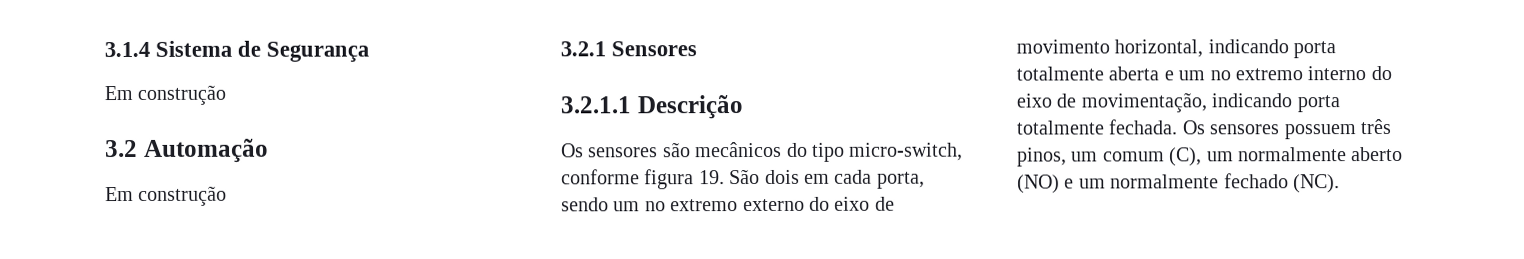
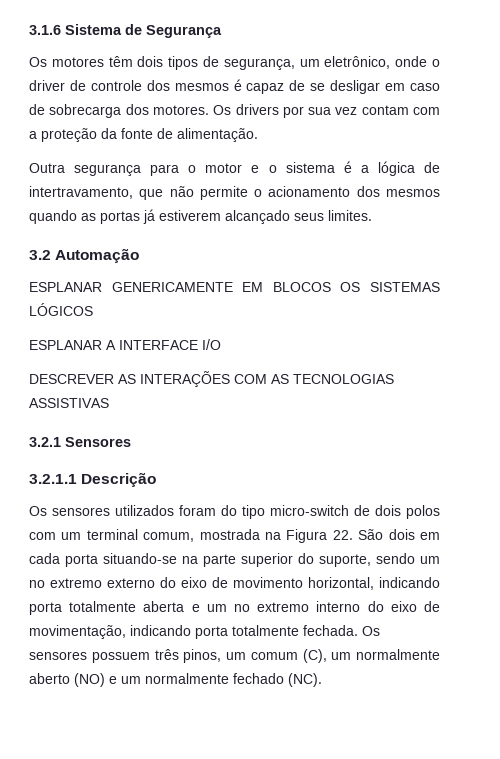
- 3.1.4 Sistema de Segurança
- Em construção
+ 3.1.6 Sistema de Segurança
+ Os motores têm dois tipos de segurança, um eletrônico, onde o driver de controle dos mesmos é capaz de se desligar em caso de sobrecarga dos motores. Os drivers por sua vez contam com a proteção da fonte de alimentação.
+ Outra segurança para o motor e o sistema é a lógica de intertravamento, que não permite o acionamento dos mesmos quando as portas já estiverem alcançado seus limites.
  3.2 Automação
- Em construção
+ ESPLANAR GENERICAMENTE EM BLOCOS OS SISTEMAS LÓGICOS
+ ESPLANAR A INTERFACE I/O
+ DESCREVER AS INTERAÇÕES COM AS TECNOLOGIAS ASSISTIVAS
- Os sensores são mecânicos do tipo micro-switch, conforme figura 19. São dois em cada porta, sendo um no extremo externo do eixo de movimento horizontal, indicando porta totalmente aberta e um no extremo interno do eixo de movimentação, indicando porta totalmente fechada.
+ Os sensores utilizados foram do tipo micro-switch de dois polos com um terminal comum, mostrada na Figura 22. São dois em cada porta situando-se na parte superior do suporte, sendo um no extremo externo do eixo de movimento horizontal, indicando porta totalmente aberta e um no extremo interno do eixo de movimentação, indicando porta totalmente fechada.

